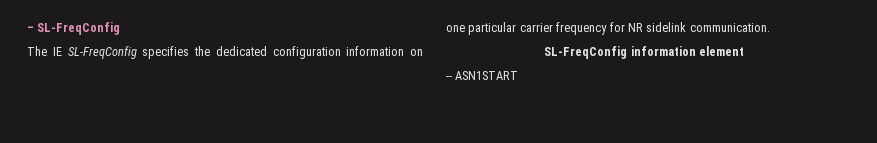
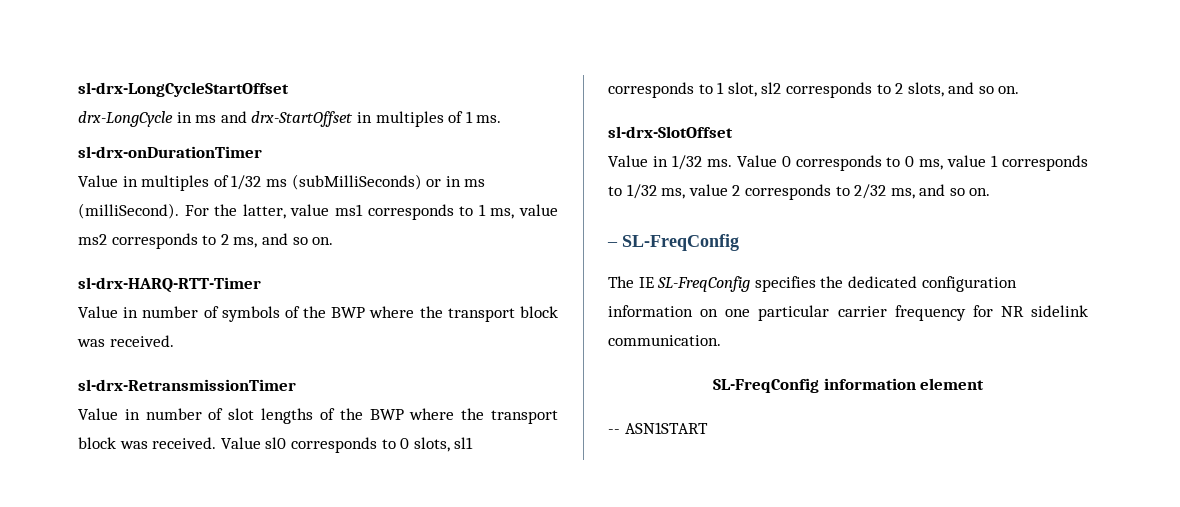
+ sl-drx-LongCycleStartOffset
+ drx-LongCycle in ms and drx-StartOffset in multiples of 1 ms.
+ sl-drx-onDurationTimer
+ Value in multiples of 1/32 ms (subMilliSeconds) or in ms (milliSecond). For the latter, value ms1 corresponds to 1 ms, value ms2 corresponds to 2 ms, and so on.
+ sl-drx-HARQ-RTT-Timer
+ Value in number of symbols of the BWP where the transport block was received.
+ sl-drx-RetransmissionTimer
+ Value in number of slot lengths of the BWP where the transport block was received. Value sl0 corresponds to 0 slots, sl1 corresponds to 1 slot, sl2 corresponds to 2 slots, and so on.
+ sl-drx-SlotOffset
+ Value in 1/32 ms. Value 0 corresponds to 0 ms, value 1 corresponds to 1/32 ms, value 2 corresponds to 2/32 ms, and so on.

